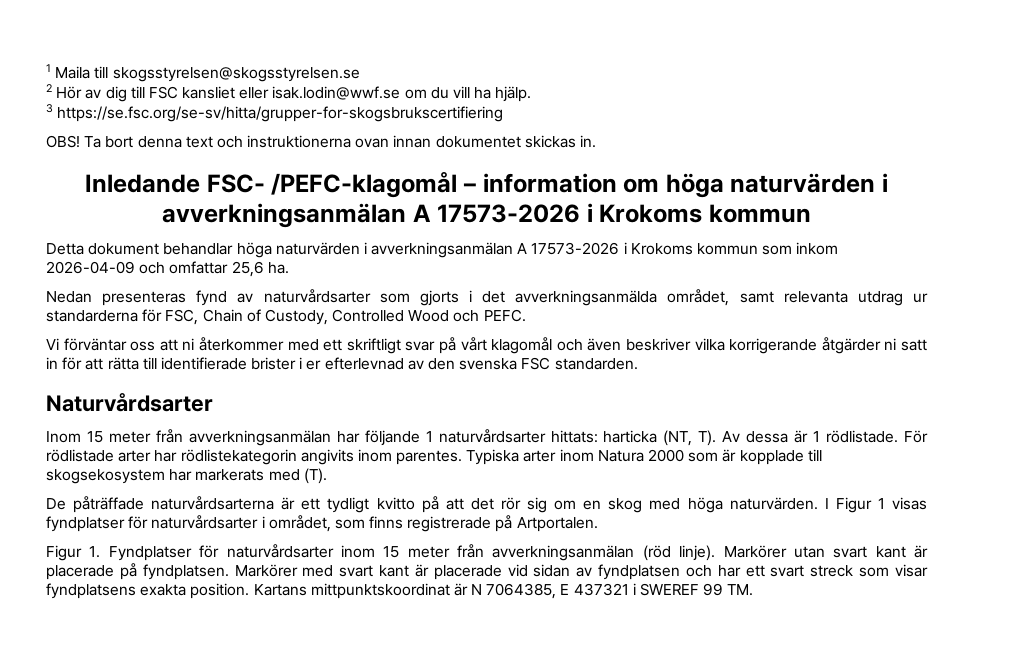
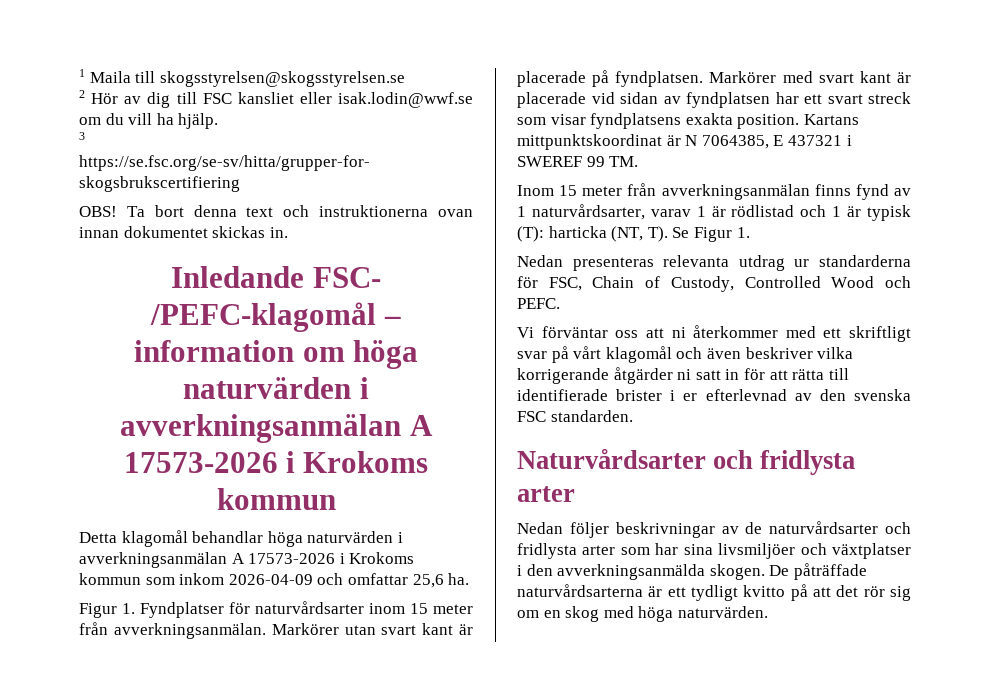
- Detta dokument behandlar höga naturvärden i avverkningsanmälan A 17573-2026 i Krokoms kommun som inkom 2026-04-09 och omfattar 25,6 ha.
+ Detta klagomål behandlar höga naturvärden i avverkningsanmälan A 17573-2026 i Krokoms kommun som inkom 2026-04-09 och omfattar 25,6 ha.
- Nedan presenteras fynd av naturvårdsarter som gjorts i det avverkningsanmälda området, samt relevanta utdrag ur standarderna för FSC, Chain of Custody, Controlled Wood och PEFC.
+ Figur 1. Fyndplatser för naturvårdsarter inom 15 meter från avverkningsanmälan. Markörer utan svart kant är placerade på fyndplatsen. Markörer med svart kant är placerade vid sidan av fyndplatsen har ett svart streck som visar fyndplatsens exakta position. Kartans mittpunktskoordinat är N 7064385, E 437321 i SWEREF 99 TM.
+ Inom 15 meter från avverkningsanmälan finns fynd av 1 naturvårdsarter, varav 1 är rödlistad och 1 är typisk (T): harticka (NT, T). Se Figur 1.
+ Nedan presenteras relevanta utdrag ur standarderna för FSC, Chain of Custody, Controlled Wood och PEFC.
- Naturvårdsarter
- Inom 15 meter från avverkningsanmälan har följande 1 naturvårdsarter hittats: harticka (NT, T). Av dessa är 1 rödlistade. För rödlistade arter har rödlistekategorin angivits inom parentes. Typiska arter inom Natura 2000 som är kopplade till skogsekosystem har markerats med (T).
- De påträffade naturvårdsarterna är ett tydligt kvitto på att det rör sig om en skog med höga naturvärden. I Figur 1 visas fyndplatser för naturvårdsarter i området, som finns registrerade på Artportalen.
- Figur 1. Fyndplatser för naturvårdsarter inom 15 meter från avverkningsanmälan (röd linje). Markörer utan svart kant är placerade på fyndplatsen. Markörer med svart kant är placerade vid sidan av fyndplatsen och har ett svart streck som visar fyndplatsens exakta position. Kartans mittpunktskoordinat är N 7064385, E 437321 i SWEREF 99 TM.
+ Naturvårdsarter och fridlysta arter
+ Nedan följer beskrivningar av de naturvårdsarter och fridlysta arter som har sina livsmiljöer och växtplatser i den avverkningsanmälda skogen. De påträffade naturvårdsarterna är ett tydligt kvitto på att det rör sig om en skog med höga naturvärden.

